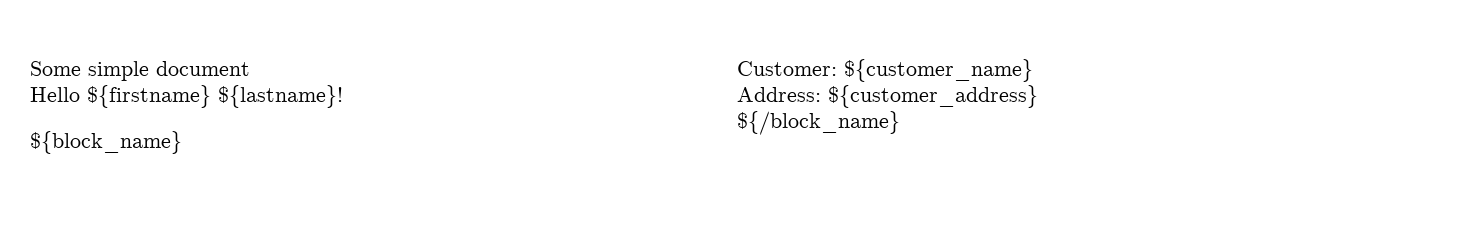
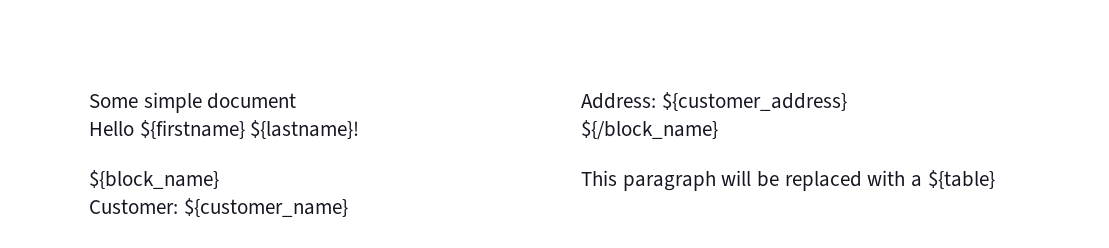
+ This paragraph will be replaced with a ${table}

